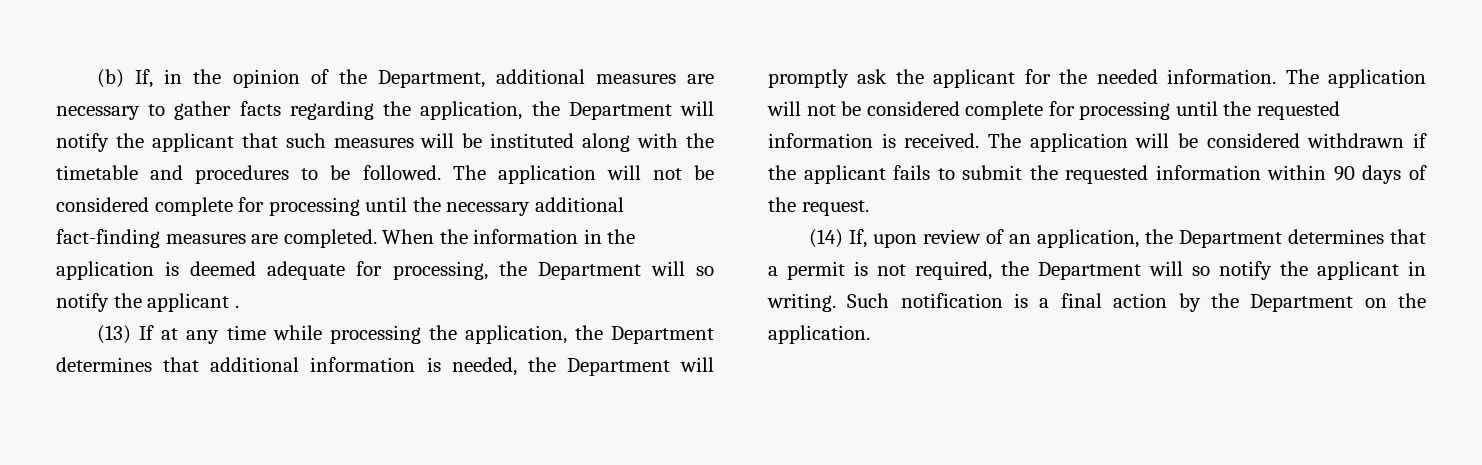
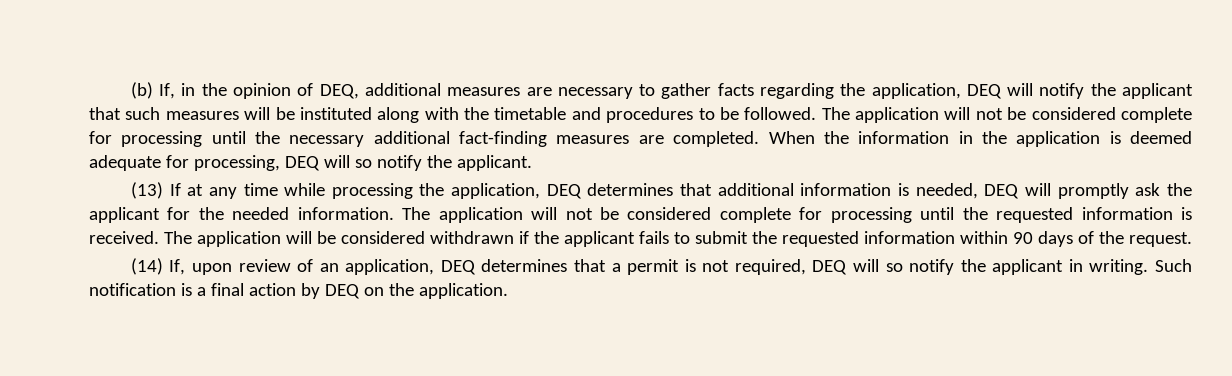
- (b) If, in the opinion of the Department, additional measures are necessary to gather facts regarding the application, the Department will notify the applicant that such measures will be instituted along with the timetable and procedures to be followed.
+ (b) If, in the opinion of DEQ, additional measures are necessary to gather facts regarding the application, DEQ will notify the applicant that such measures will be instituted along with the timetable and procedures to be followed.
- When the information in the application is deemed adequate for processing, the Department will so notify the applicant .
+ When the information in the application is deemed adequate for processing, DEQ will so notify the applicant.
- (13) If at any time while processing the application, the Department determines that additional information is needed, the Department will promptly ask the applicant for the needed information.
+ (13) If at any time while processing the application, DEQ determines that additional information is needed, DEQ will promptly ask the applicant for the needed information.
- (14) If, upon review of an application, the Department determines that a permit is not required, the Department will so notify the applicant in writing.
+ (14) If, upon review of an application, DEQ determines that a permit is not required, DEQ will so notify the applicant in writing.
- Such notification is a final action by the Department on the application.
+ Such notification is a final action by DEQ on the application.

